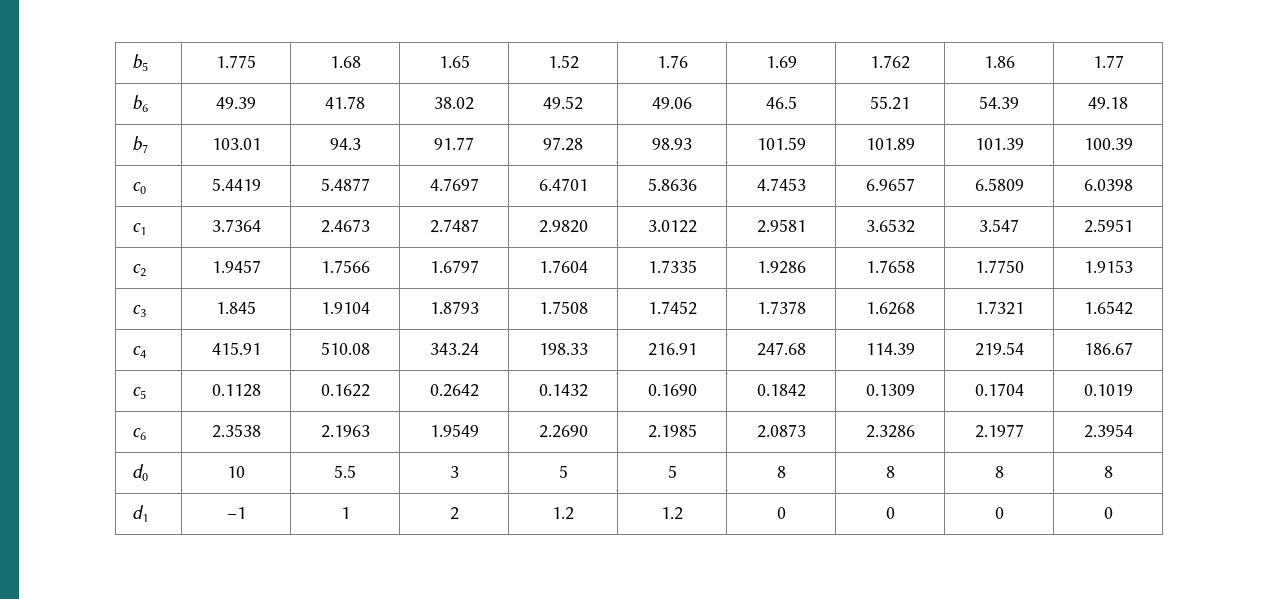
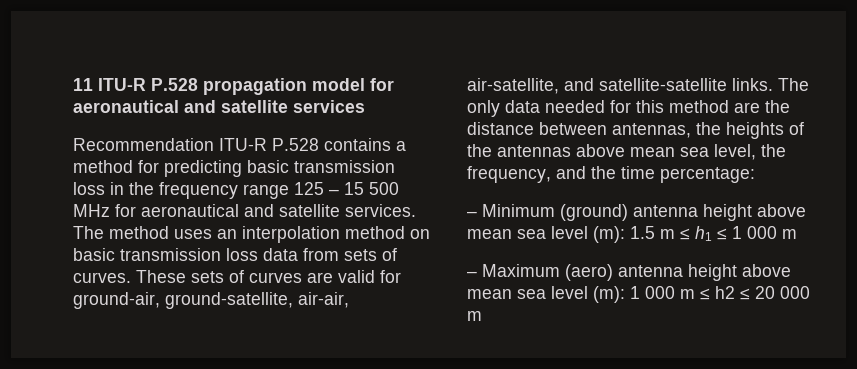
- b5 | 1.775 | 1.68 | 1.65 | 1.52 | 1.76 | 1.69 | 1.762 | 1.86 | 1.77
- b6 | 49.39 | 41.78 | 38.02 | 49.52 | 49.06 | 46.5 | 55.21 | 54.39 | 49.18
- b7 | 103.01 | 94.3 | 91.77 | 97.28 | 98.93 | 101.59 | 101.89 | 101.39 | 100.39
- c0 | 5.4419 | 5.4877 | 4.7697 | 6.4701 | 5.8636 | 4.7453 | 6.9657 | 6.5809 | 6.0398
- c1 | 3.7364 | 2.4673 | 2.7487 | 2.9820 | 3.0122 | 2.9581 | 3.6532 | 3.547 | 2.5951
- c2 | 1.9457 | 1.7566 | 1.6797 | 1.7604 | 1.7335 | 1.9286 | 1.7658 | 1.7750 | 1.9153
- c3 | 1.845 | 1.9104 | 1.8793 | 1.7508 | 1.7452 | 1.7378 | 1.6268 | 1.7321 | 1.6542
- c4 | 415.91 | 510.08 | 343.24 | 198.33 | 216.91 | 247.68 | 114.39 | 219.54 | 186.67
- c5 | 0.1128 | 0.1622 | 0.2642 | 0.1432 | 0.1690 | 0.1842 | 0.1309 | 0.1704 | 0.1019
- c6 | 2.3538 | 2.1963 | 1.9549 | 2.2690 | 2.1985 | 2.0873 | 2.3286 | 2.1977 | 2.3954
- d0 | 10 | 5.5 | 3 | 5 | 5 | 8 | 8 | 8 | 8
- d1 | −1 | 1 | 2 | 1.2 | 1.2 | 0 | 0 | 0 | 0
+ 11 ITU-R P.528 propagation model for aeronautical and satellite services
+ Recommendation ITU-R P.528 contains a method for predicting basic transmission loss in the frequency range 125 – 15 500 MHz for aeronautical and satellite services. The method uses an interpolation method on basic transmission loss data from sets of curves. These sets of curves are valid for ground-air, ground-satellite, air-air, air-satellite, and satellite-satellite links. The only data needed for this method are the distance between antennas, the heights of the antennas above mean sea level, the frequency, and the time percentage:
+ – Minimum (ground) antenna height above mean sea level (m): 1.5 m ≤ h1 ≤ 1 000 m
+ – Maximum (aero) antenna height above mean sea level (m): 1 000 m ≤ h2 ≤ 20 000 m

